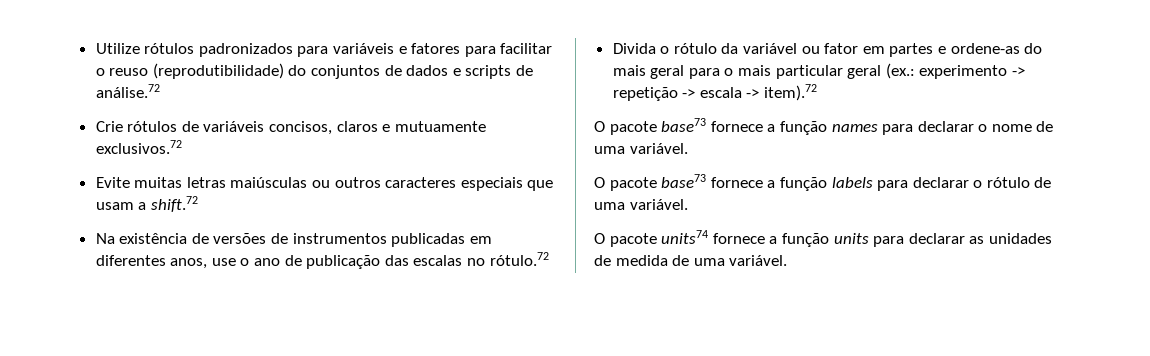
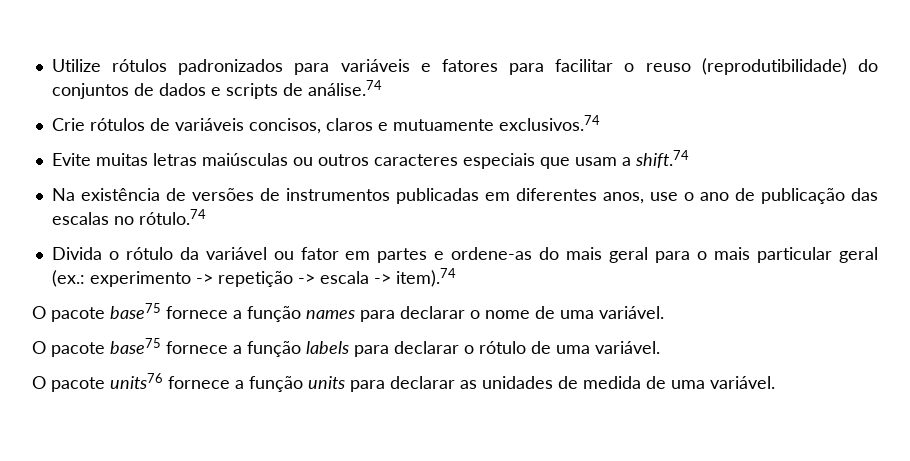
- Utilize rótulos padronizados para variáveis e fatores para facilitar o reuso (reprodutibilidade) do conjuntos de dados e scripts de análise.72
+ Utilize rótulos padronizados para variáveis e fatores para facilitar o reuso (reprodutibilidade) do conjuntos de dados e scripts de análise.74
- Crie rótulos de variáveis concisos, claros e mutuamente exclusivos.72
+ Crie rótulos de variáveis concisos, claros e mutuamente exclusivos.74
- Evite muitas letras maiúsculas ou outros caracteres especiais que usam a shift.72
+ Evite muitas letras maiúsculas ou outros caracteres especiais que usam a shift.74
- Na existência de versões de instrumentos publicadas em diferentes anos, use o ano de publicação das escalas no rótulo.72
+ Na existência de versões de instrumentos publicadas em diferentes anos, use o ano de publicação das escalas no rótulo.74
- Divida o rótulo da variável ou fator em partes e ordene-as do mais geral para o mais particular geral (ex.: experimento -> repetição -> escala -> item).72
- O pacote base73 fornece a função names para declarar o nome de uma variável.
+ Divida o rótulo da variável ou fator em partes e ordene-as do mais geral para o mais particular geral (ex.: experimento -> repetição -> escala -> item).74
+ O pacote base75 fornece a função names para declarar o nome de uma variável.
- O pacote base73 fornece a função labels para declarar o rótulo de uma variável.
+ O pacote base75 fornece a função labels para declarar o rótulo de uma variável.
- O pacote units74 fornece a função units para declarar as unidades de medida de uma variável.
+ O pacote units76 fornece a função units para declarar as unidades de medida de uma variável.

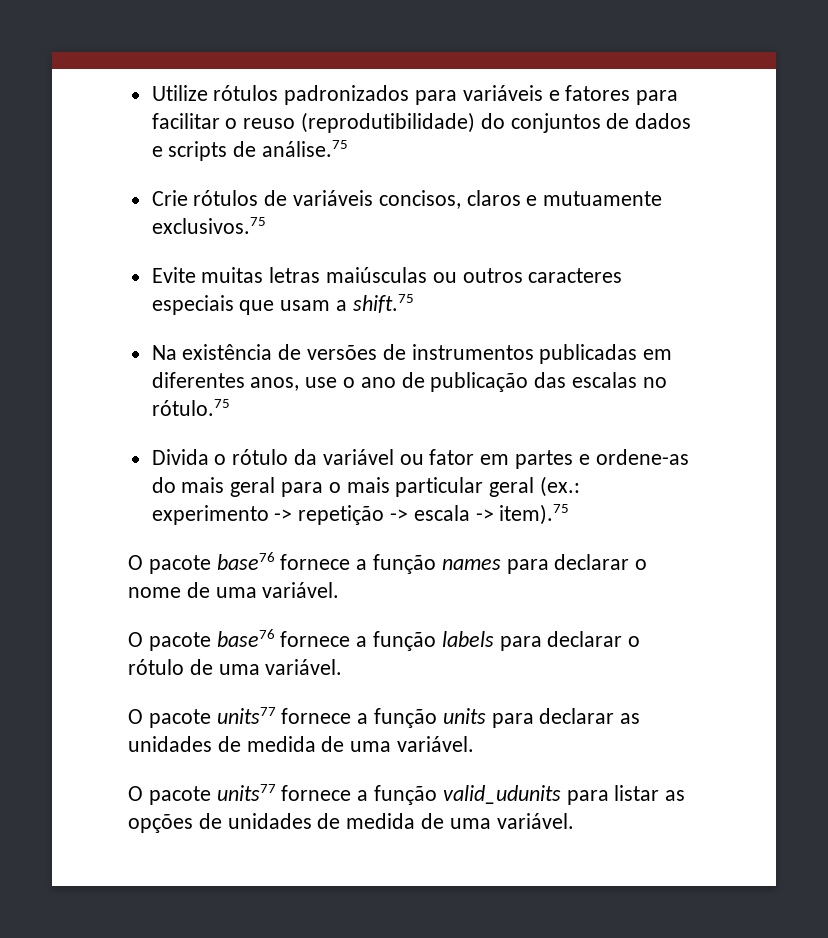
- Utilize rótulos padronizados para variáveis e fatores para facilitar o reuso (reprodutibilidade) do conjuntos de dados e scripts de análise.74
+ Utilize rótulos padronizados para variáveis e fatores para facilitar o reuso (reprodutibilidade) do conjuntos de dados e scripts de análise.75
- Crie rótulos de variáveis concisos, claros e mutuamente exclusivos.74
+ Crie rótulos de variáveis concisos, claros e mutuamente exclusivos.75
- Evite muitas letras maiúsculas ou outros caracteres especiais que usam a shift.74
+ Evite muitas letras maiúsculas ou outros caracteres especiais que usam a shift.75
- Na existência de versões de instrumentos publicadas em diferentes anos, use o ano de publicação das escalas no rótulo.74
+ Na existência de versões de instrumentos publicadas em diferentes anos, use o ano de publicação das escalas no rótulo.75
- Divida o rótulo da variável ou fator em partes e ordene-as do mais geral para o mais particular geral (ex.: experimento -> repetição -> escala -> item).74
- O pacote base75 fornece a função names para declarar o nome de uma variável.
+ Divida o rótulo da variável ou fator em partes e ordene-as do mais geral para o mais particular geral (ex.: experimento -> repetição -> escala -> item).75
+ O pacote base76 fornece a função names para declarar o nome de uma variável.
- O pacote base75 fornece a função labels para declarar o rótulo de uma variável.
+ O pacote base76 fornece a função labels para declarar o rótulo de uma variável.
- O pacote units76 fornece a função units para declarar as unidades de medida de uma variável.
+ O pacote units77 fornece a função units para declarar as unidades de medida de uma variável.
+ O pacote units77 fornece a função valid_udunits para listar as opções de unidades de medida de uma variável.

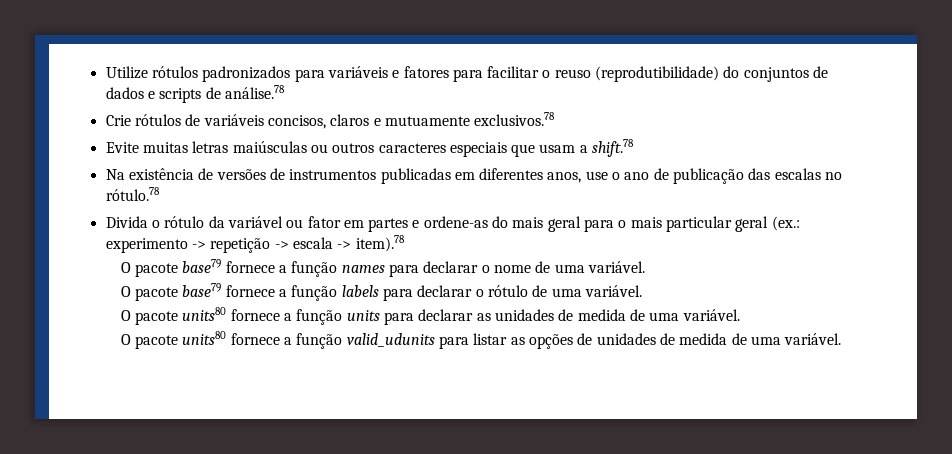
- Utilize rótulos padronizados para variáveis e fatores para facilitar o reuso (reprodutibilidade) do conjuntos de dados e scripts de análise.75
+ Utilize rótulos padronizados para variáveis e fatores para facilitar o reuso (reprodutibilidade) do conjuntos de dados e scripts de análise.78
- Crie rótulos de variáveis concisos, claros e mutuamente exclusivos.75
+ Crie rótulos de variáveis concisos, claros e mutuamente exclusivos.78
- Evite muitas letras maiúsculas ou outros caracteres especiais que usam a shift.75
+ Evite muitas letras maiúsculas ou outros caracteres especiais que usam a shift.78
- Na existência de versões de instrumentos publicadas em diferentes anos, use o ano de publicação das escalas no rótulo.75
+ Na existência de versões de instrumentos publicadas em diferentes anos, use o ano de publicação das escalas no rótulo.78
- Divida o rótulo da variável ou fator em partes e ordene-as do mais geral para o mais particular geral (ex.: experimento -> repetição -> escala -> item).75
- O pacote base76 fornece a função names para declarar o nome de uma variável.
+ Divida o rótulo da variável ou fator em partes e ordene-as do mais geral para o mais particular geral (ex.: experimento -> repetição -> escala -> item).78
+ O pacote base79 fornece a função names para declarar o nome de uma variável.
- O pacote base76 fornece a função labels para declarar o rótulo de uma variável.
+ O pacote base79 fornece a função labels para declarar o rótulo de uma variável.
- O pacote units77 fornece a função units para declarar as unidades de medida de uma variável.
+ O pacote units80 fornece a função units para declarar as unidades de medida de uma variável.
- O pacote units77 fornece a função valid_udunits para listar as opções de unidades de medida de uma variável.
+ O pacote units80 fornece a função valid_udunits para listar as opções de unidades de medida de uma variável.

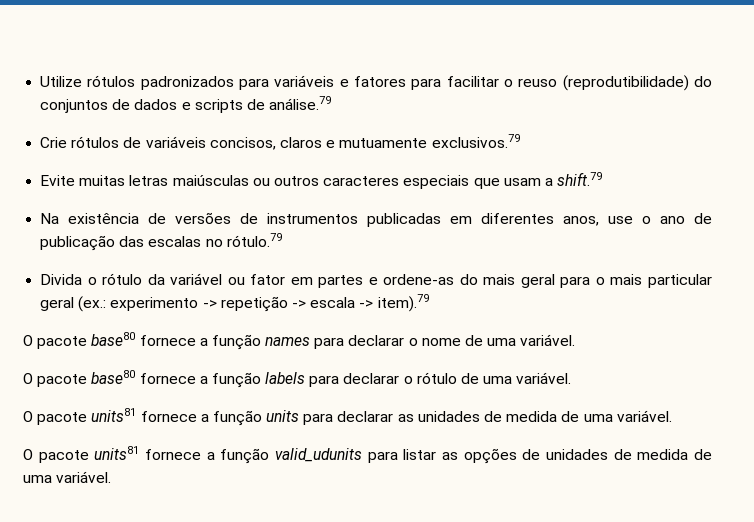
- Utilize rótulos padronizados para variáveis e fatores para facilitar o reuso (reprodutibilidade) do conjuntos de dados e scripts de análise.78
+ Utilize rótulos padronizados para variáveis e fatores para facilitar o reuso (reprodutibilidade) do conjuntos de dados e scripts de análise.79
- Crie rótulos de variáveis concisos, claros e mutuamente exclusivos.78
+ Crie rótulos de variáveis concisos, claros e mutuamente exclusivos.79
- Evite muitas letras maiúsculas ou outros caracteres especiais que usam a shift.78
+ Evite muitas letras maiúsculas ou outros caracteres especiais que usam a shift.79
- Na existência de versões de instrumentos publicadas em diferentes anos, use o ano de publicação das escalas no rótulo.78
+ Na existência de versões de instrumentos publicadas em diferentes anos, use o ano de publicação das escalas no rótulo.79
- Divida o rótulo da variável ou fator em partes e ordene-as do mais geral para o mais particular geral (ex.: experimento -> repetição -> escala -> item).78
- O pacote base79 fornece a função names para declarar o nome de uma variável.
+ Divida o rótulo da variável ou fator em partes e ordene-as do mais geral para o mais particular geral (ex.: experimento -> repetição -> escala -> item).79
+ O pacote base80 fornece a função names para declarar o nome de uma variável.
- O pacote base79 fornece a função labels para declarar o rótulo de uma variável.
+ O pacote base80 fornece a função labels para declarar o rótulo de uma variável.
- O pacote units80 fornece a função units para declarar as unidades de medida de uma variável.
+ O pacote units81 fornece a função units para declarar as unidades de medida de uma variável.
- O pacote units80 fornece a função valid_udunits para listar as opções de unidades de medida de uma variável.
+ O pacote units81 fornece a função valid_udunits para listar as opções de unidades de medida de uma variável.

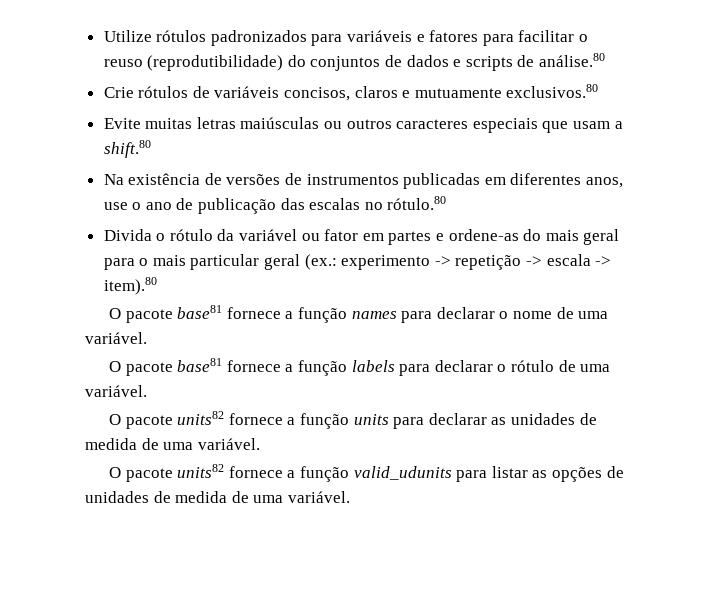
- Utilize rótulos padronizados para variáveis e fatores para facilitar o reuso (reprodutibilidade) do conjuntos de dados e scripts de análise.79
+ Utilize rótulos padronizados para variáveis e fatores para facilitar o reuso (reprodutibilidade) do conjuntos de dados e scripts de análise.80
- Crie rótulos de variáveis concisos, claros e mutuamente exclusivos.79
+ Crie rótulos de variáveis concisos, claros e mutuamente exclusivos.80
- Evite muitas letras maiúsculas ou outros caracteres especiais que usam a shift.79
+ Evite muitas letras maiúsculas ou outros caracteres especiais que usam a shift.80
- Na existência de versões de instrumentos publicadas em diferentes anos, use o ano de publicação das escalas no rótulo.79
+ Na existência de versões de instrumentos publicadas em diferentes anos, use o ano de publicação das escalas no rótulo.80
- Divida o rótulo da variável ou fator em partes e ordene-as do mais geral para o mais particular geral (ex.: experimento -> repetição -> escala -> item).79
- O pacote base80 fornece a função names para declarar o nome de uma variável.
+ Divida o rótulo da variável ou fator em partes e ordene-as do mais geral para o mais particular geral (ex.: experimento -> repetição -> escala -> item).80
+ O pacote base81 fornece a função names para declarar o nome de uma variável.
- O pacote base80 fornece a função labels para declarar o rótulo de uma variável.
+ O pacote base81 fornece a função labels para declarar o rótulo de uma variável.
- O pacote units81 fornece a função units para declarar as unidades de medida de uma variável.
+ O pacote units82 fornece a função units para declarar as unidades de medida de uma variável.
- O pacote units81 fornece a função valid_udunits para listar as opções de unidades de medida de uma variável.
+ O pacote units82 fornece a função valid_udunits para listar as opções de unidades de medida de uma variável.

